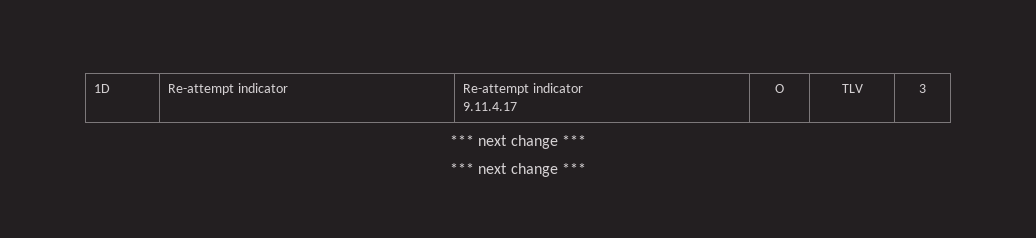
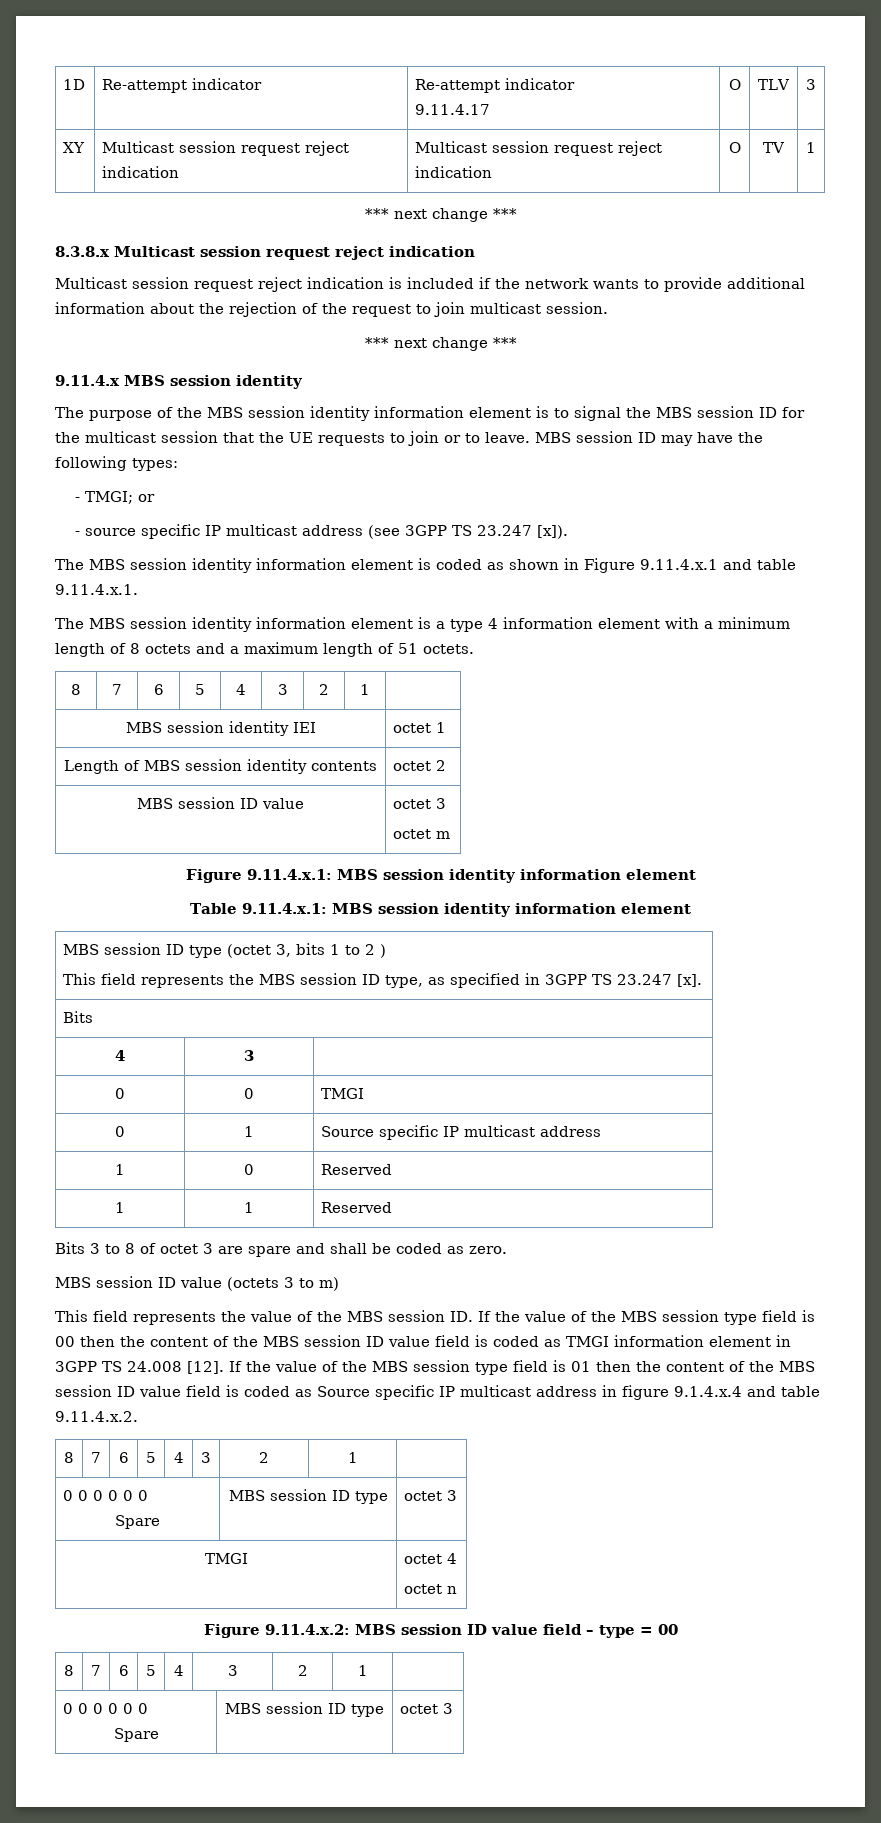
  1D | Re-attempt indicator | Re-attempt indicator
  9.11.4.17 | O | TLV | 3
+ XY | Multicast session request reject indication | Multicast session request reject indication | O | TV | 1
  *** next change ***
+ 8.3.8.x Multicast session request reject indication
+ Multicast session request reject indication is included if the network wants to provide additional information about the rejection of the request to join multicast session.
  *** next change ***
+ 9.11.4.x MBS session identity
+ The purpose of the MBS session identity information element is to signal the MBS session ID for the multicast session that the UE requests to join or to leave. MBS session ID may have the following types:
+ - TMGI; or
+ - source specific IP multicast address (see 3GPP TS 23.247 [x]).
+ The MBS session identity information element is coded as shown in Figure 9.11.4.x.1 and table 9.11.4.x.1.
+ The MBS session identity information element is a type 4 information element with a minimum length of 8 octets and a maximum length of 51 octets.
+ 8 | 7 | 6 | 5 | 4 | 3 | 2 | 1 |
+ MBS session identity IEI | octet 1
+ Length of MBS session identity contents | octet 2
+ MBS session ID value | octet 3
+ octet m
+ Figure 9.11.4.x.1: MBS session identity information element
+ Table 9.11.4.x.1: MBS session identity information element
+ MBS session ID type (octet 3, bits 1 to 2 )
+ This field represents the MBS session ID type, as specified in 3GPP TS 23.247 [x].
+ Bits
+ 4 | 3 |
+ 0 | 0 | TMGI
+ 0 | 1 | Source specific IP multicast address
+ 1 | 0 | Reserved
+ 1 | 1 | Reserved
+ Bits 3 to 8 of octet 3 are spare and shall be coded as zero.
+ MBS session ID value (octets 3 to m)
+ This field represents the value of the MBS session ID. If the value of the MBS session type field is 00 then the content of the MBS session ID value field is coded as TMGI information element in 3GPP TS 24.008 [12]. If the value of the MBS session type field is 01 then the content of the MBS session ID value field is coded as Source specific IP multicast address in figure 9.1.4.x.4 and table 9.11.4.x.2.
+ 8 | 7 | 6 | 5 | 4 | 3 | 2 | 1 |
+ 0 0 0 0 0 0
+ Spare | MBS session ID type | octet 3
+ TMGI | octet 4
+ octet n
+ Figure 9.11.4.x.2: MBS session ID value field – type = 00
+ 8 | 7 | 6 | 5 | 4 | 3 | 2 | 1 |
+ 0 0 0 0 0 0
+ Spare | MBS session ID type | octet 3

